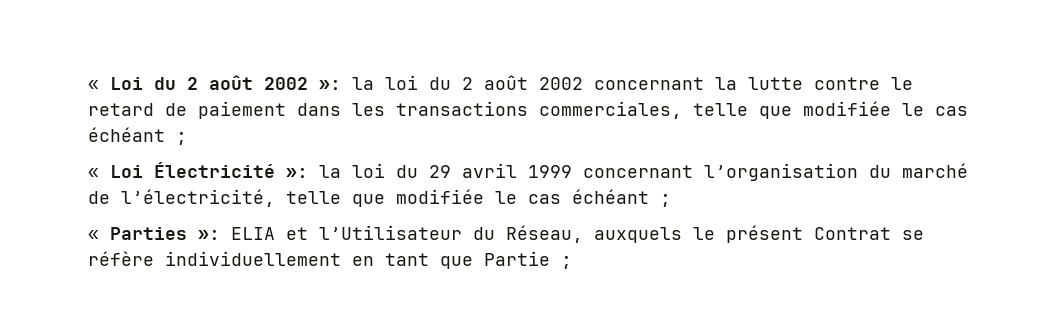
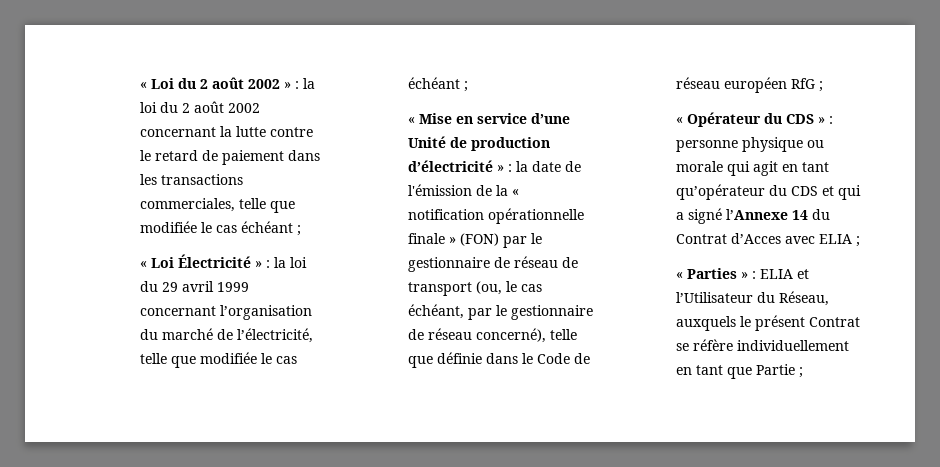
- « Loi du 2 août 2002 »: la loi du 2 août 2002 concernant la lutte contre le retard de paiement dans les transactions commerciales, telle que modifiée le cas échéant ;
+ « Loi du 2 août 2002 » : la loi du 2 août 2002 concernant la lutte contre le retard de paiement dans les transactions commerciales, telle que modifiée le cas échéant ;
- « Loi Électricité »: la loi du 29 avril 1999 concernant l’organisation du marché de l’électricité, telle que modifiée le cas échéant ;
+ « Loi Électricité » : la loi du 29 avril 1999 concernant l’organisation du marché de l’électricité, telle que modifiée le cas échéant ;
+ « Mise en service d’une Unité de production d’électricité » : la date de l'émission de la « notification opérationnelle finale » (FON) par le gestionnaire de réseau de transport (ou, le cas échéant, par le gestionnaire de réseau concerné), telle que définie dans le Code de réseau européen RfG ;
+ « Opérateur du CDS » : personne physique ou morale qui agit en tant qu’opérateur du CDS et qui a signé l’Annexe 14 du Contrat d’Acces avec ELIA ;
- « Parties »: ELIA et l’Utilisateur du Réseau, auxquels le présent Contrat se réfère individuellement en tant que Partie ;
+ « Parties » : ELIA et l’Utilisateur du Réseau, auxquels le présent Contrat se réfère individuellement en tant que Partie ;

